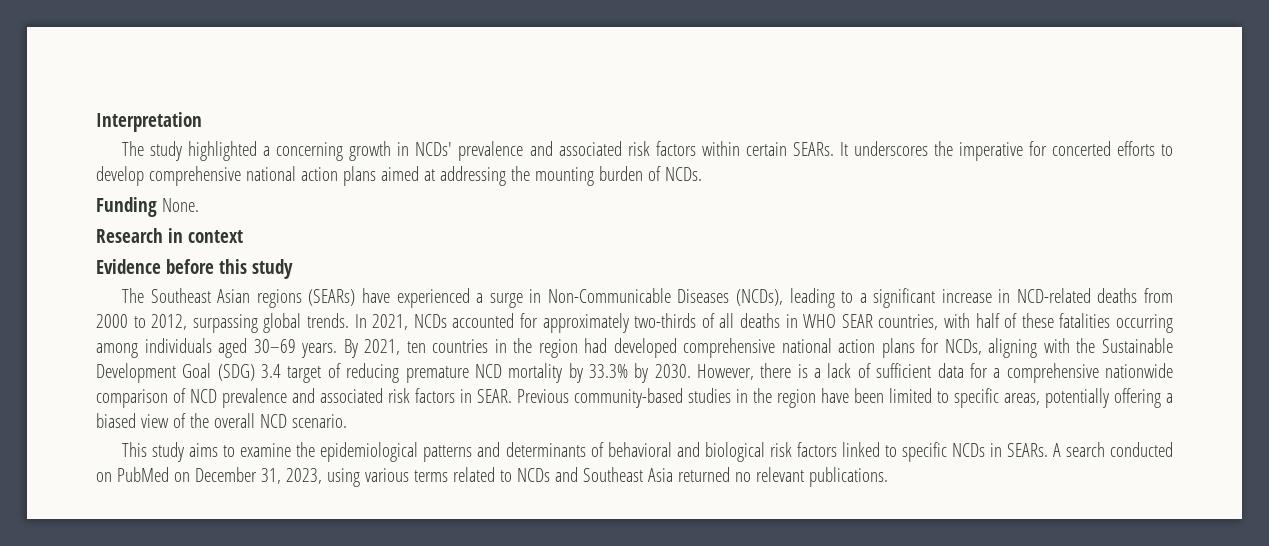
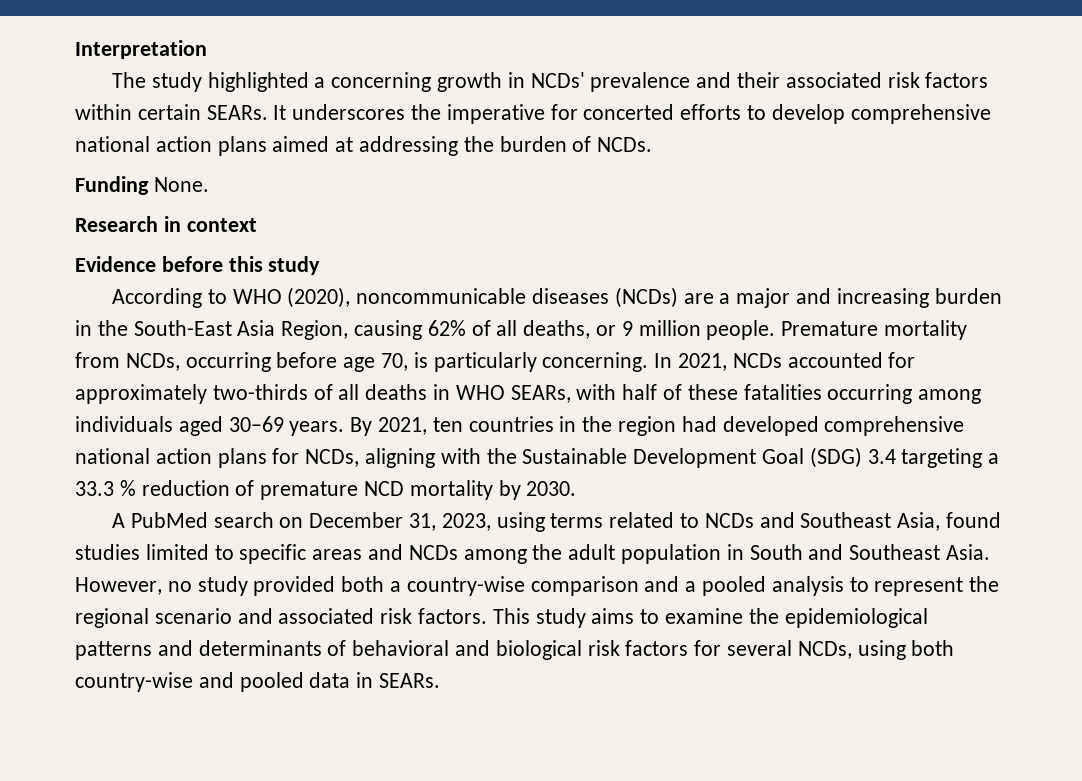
- The study highlighted a concerning growth in NCDs' prevalence and associated risk factors within certain SEARs.
+ The study highlighted a concerning growth in NCDs' prevalence and their associated risk factors within certain SEARs.
- It underscores the imperative for concerted efforts to develop comprehensive national action plans aimed at addressing the mounting burden of NCDs.
+ It underscores the imperative for concerted efforts to develop comprehensive national action plans aimed at addressing the burden of NCDs.
- The Southeast Asian regions (SEARs) have experienced a surge in Non-Communicable Diseases (NCDs), leading to a significant increase in NCD-related deaths from 2000 to 2012, surpassing global trends.
+ According to WHO (2020), noncommunicable diseases (NCDs) are a major and increasing burden in the South-East Asia Region, causing 62% of all deaths, or 9 million people. Premature mortality from NCDs, occurring before age 70, is particularly concerning.
- In 2021, NCDs accounted for approximately two-thirds of all deaths in WHO SEAR countries, with half of these fatalities occurring among individuals aged 30–69 years.
+ In 2021, NCDs accounted for approximately two-thirds of all deaths in WHO SEARs, with half of these fatalities occurring among individuals aged 30–69 years.
- By 2021, ten countries in the region had developed comprehensive national action plans for NCDs, aligning with the Sustainable Development Goal (SDG) 3.4 target of reducing premature NCD mortality by 33.3% by 2030. However, there is a lack of sufficient data for a comprehensive nationwide comparison of NCD prevalence and associated risk factors in SEAR. Previous community-based studies in the region have been limited to specific areas, potentially offering a biased view of the overall NCD scenario.
- This study aims to examine the epidemiological patterns and determinants of behavioral and biological risk factors linked to specific NCDs in SEARs. A search conducted on PubMed on December 31, 2023, using various terms related to NCDs and Southeast Asia returned no relevant publications.
+ By 2021, ten countries in the region had developed comprehensive national action plans for NCDs, aligning with the Sustainable Development Goal (SDG) 3.4 targeting a 33.3 % reduction of premature NCD mortality by 2030.
+ A PubMed search on December 31, 2023, using terms related to NCDs and Southeast Asia, found studies limited to specific areas and NCDs among the adult population in South and Southeast Asia. However, no study provided both a country-wise comparison and a pooled analysis to represent the regional scenario and associated risk factors. This study aims to examine the epidemiological patterns and determinants of behavioral and biological risk factors for several NCDs, using both country-wise and pooled data in SEARs.

